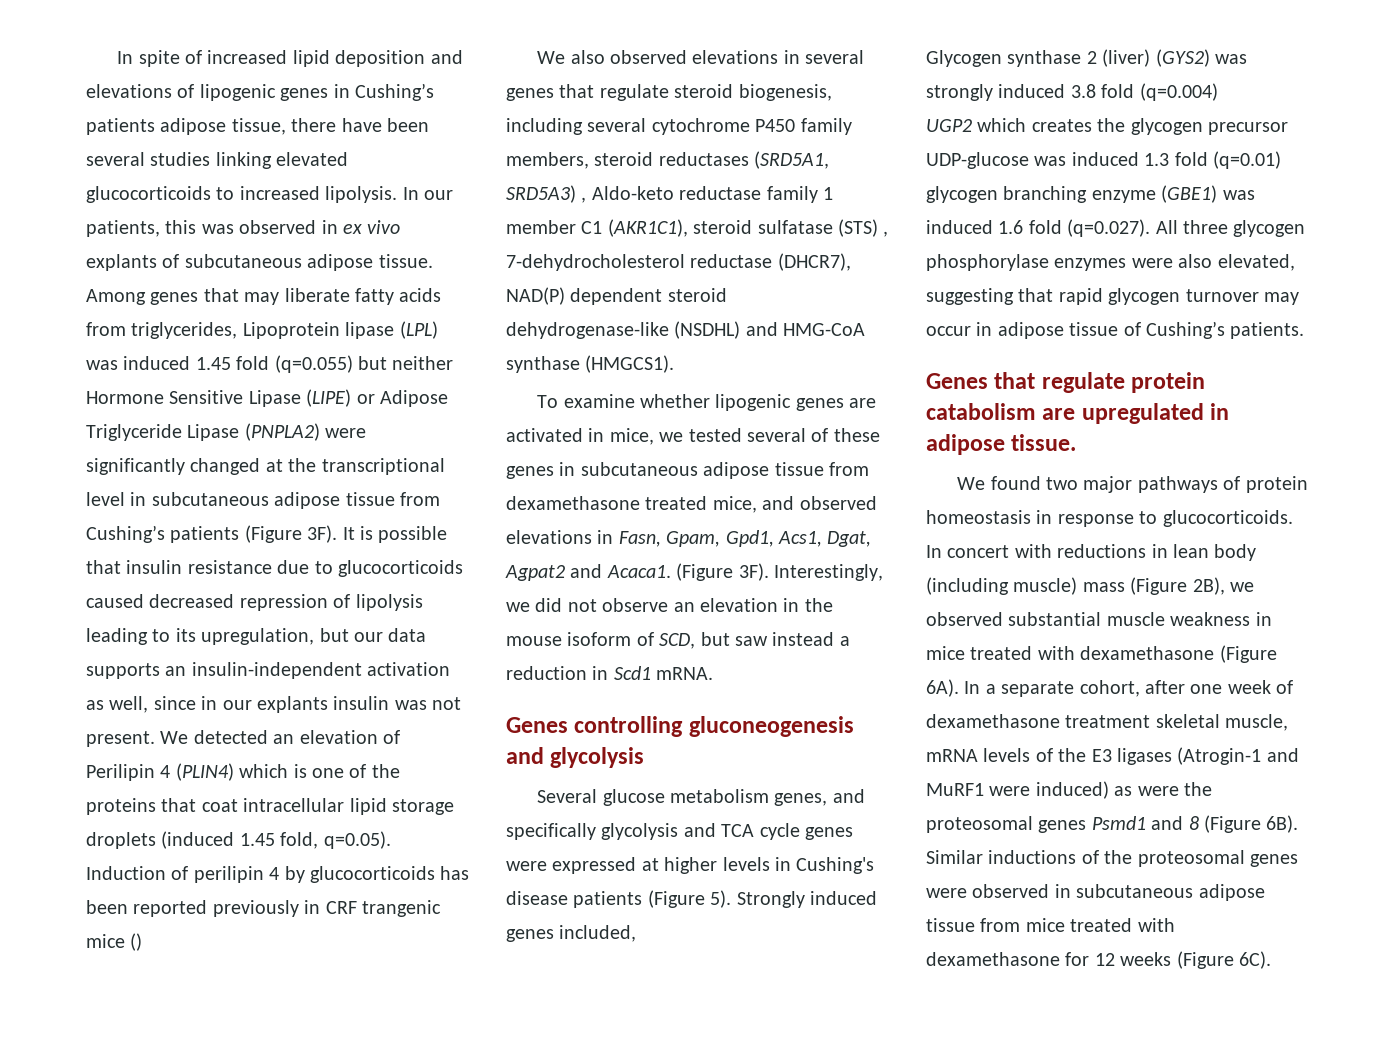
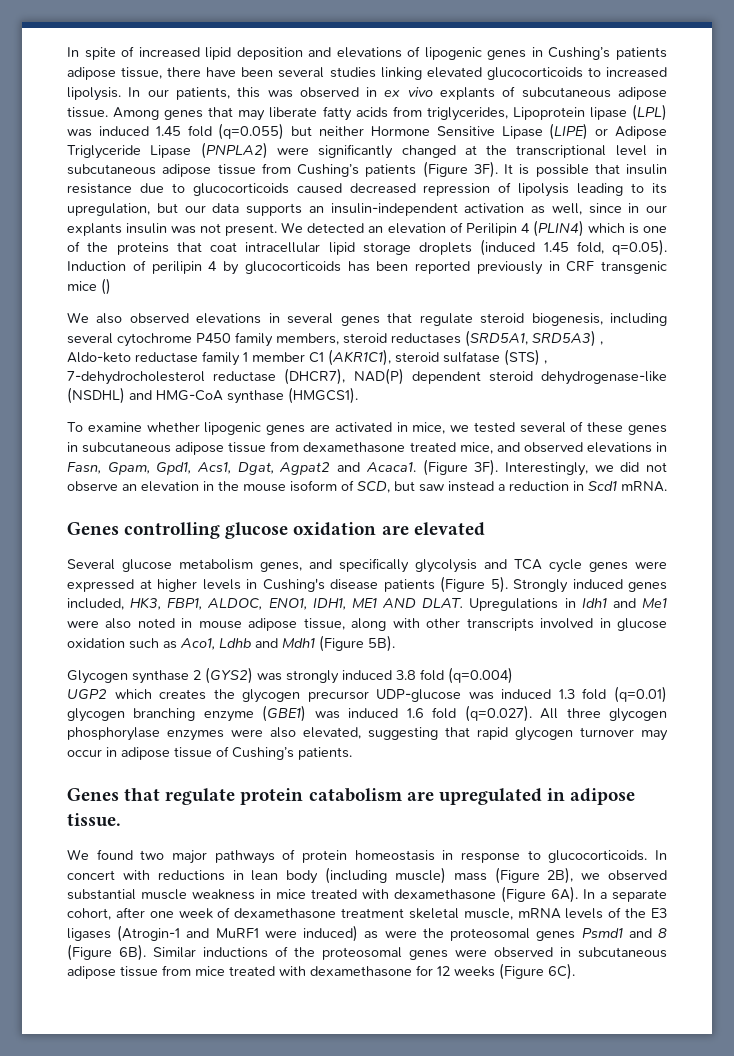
- We detected an elevation of Perilipin 4 (PLIN4) which is one of the proteins that coat intracellular lipid storage droplets (induced 1.45 fold, q=0.05). Induction of perilipin 4 by glucocorticoids has been reported previously in CRF trangenic mice ()
+ We detected an elevation of Perilipin 4 (PLIN4) which is one of the proteins that coat intracellular lipid storage droplets (induced 1.45 fold, q=0.05). Induction of perilipin 4 by glucocorticoids has been reported previously in CRF transgenic mice ()
- Genes controlling gluconeogenesis and glycolysis
+ Genes controlling glucose oxidation are elevated
- Strongly induced genes included,
+ Strongly induced genes included, HK3, FBP1, ALDOC, ENO1, IDH1, ME1 AND DLAT. Upregulations in Idh1 and Me1 were also noted in mouse adipose tissue, along with other transcripts involved in glucose oxidation such as Aco1, Ldhb and Mdh1 (Figure 5B).
- Glycogen synthase 2 (liver) (GYS2) was strongly induced 3.8 fold (q=0.004)
+ Glycogen synthase 2 (GYS2) was strongly induced 3.8 fold (q=0.004)

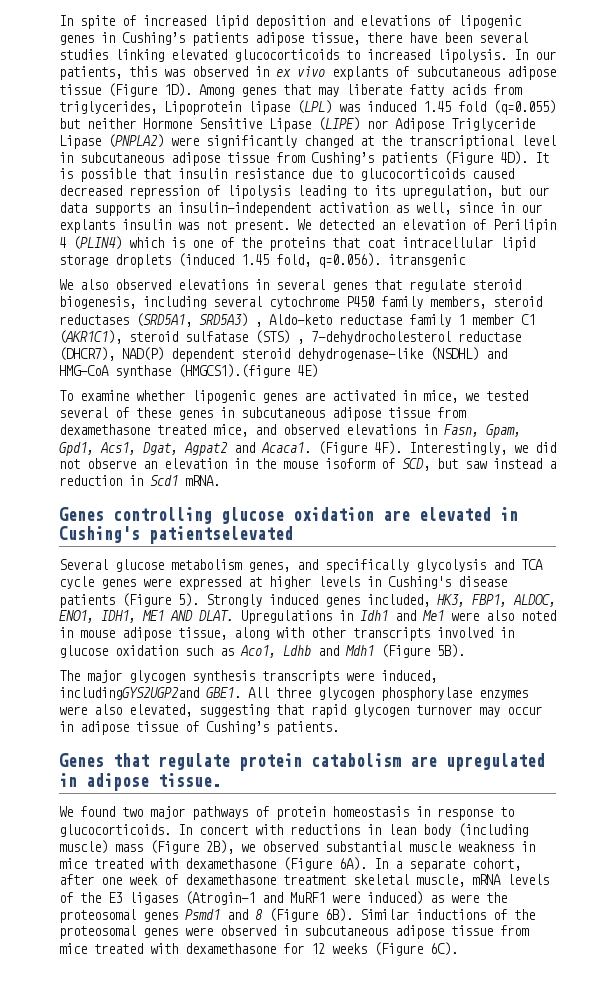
- In our patients, this was observed in ex vivo explants of subcutaneous adipose tissue.
+ In our patients, this was observed in ex vivo explants of subcutaneous adipose tissue (Figure 1D).
- Among genes that may liberate fatty acids from triglycerides, Lipoprotein lipase (LPL) was induced 1.45 fold (q=0.055) but neither Hormone Sensitive Lipase (LIPE) or Adipose Triglyceride Lipase (PNPLA2) were significantly changed at the transcriptional level in subcutaneous adipose tissue from Cushing’s patients (Figure 3F).
+ Among genes that may liberate fatty acids from triglycerides, Lipoprotein lipase (LPL) was induced 1.45 fold (q=0.055) but neither Hormone Sensitive Lipase (LIPE) nor Adipose Triglyceride Lipase (PNPLA2) were significantly changed at the transcriptional level in subcutaneous adipose tissue from Cushing’s patients (Figure 4D).
- We detected an elevation of Perilipin 4 (PLIN4) which is one of the proteins that coat intracellular lipid storage droplets (induced 1.45 fold, q=0.05). Induction of perilipin 4 by glucocorticoids has been reported previously in CRF transgenic mice ()
+ We detected an elevation of Perilipin 4 (PLIN4) which is one of the proteins that coat intracellular lipid storage droplets (induced 1.45 fold, q=0.056). itransgenic
- We also observed elevations in several genes that regulate steroid biogenesis, including several cytochrome P450 family members, steroid reductases (SRD5A1, SRD5A3) , Aldo-keto reductase family 1 member C1 (AKR1C1), steroid sulfatase (STS) , 7-dehydrocholesterol reductase (DHCR7), NAD(P) dependent steroid dehydrogenase-like (NSDHL) and HMG-CoA synthase (HMGCS1).
+ We also observed elevations in several genes that regulate steroid biogenesis, including several cytochrome P450 family members, steroid reductases (SRD5A1, SRD5A3) , Aldo-keto reductase family 1 member C1 (AKR1C1), steroid sulfatase (STS) , 7-dehydrocholesterol reductase (DHCR7), NAD(P) dependent steroid dehydrogenase-like (NSDHL) and HMG-CoA synthase (HMGCS1).(figure 4E)
- To examine whether lipogenic genes are activated in mice, we tested several of these genes in subcutaneous adipose tissue from dexamethasone treated mice, and observed elevations in Fasn, Gpam, Gpd1, Acs1, Dgat, Agpat2 and Acaca1. (Figure 3F).
+ To examine whether lipogenic genes are activated in mice, we tested several of these genes in subcutaneous adipose tissue from dexamethasone treated mice, and observed elevations in Fasn, Gpam, Gpd1, Acs1, Dgat, Agpat2 and Acaca1. (Figure 4F).
- Genes controlling glucose oxidation are elevated
+ Genes controlling glucose oxidation are elevated in Cushing's patientselevated
- Glycogen synthase 2 (GYS2) was strongly induced 3.8 fold (q=0.004)
- UGP2 which creates the glycogen precursor UDP-glucose was induced 1.3 fold (q=0.01) glycogen branching enzyme (GBE1) was induced 1.6 fold (q=0.027). All three glycogen phosphorylase enzymes were also elevated, suggesting that rapid glycogen turnover may occur in adipose tissue of Cushing’s patients.
+ The major glycogen synthesis transcripts were induced, includingGYS2UGP2and GBE1. All three glycogen phosphorylase enzymes were also elevated, suggesting that rapid glycogen turnover may occur in adipose tissue of Cushing’s patients.

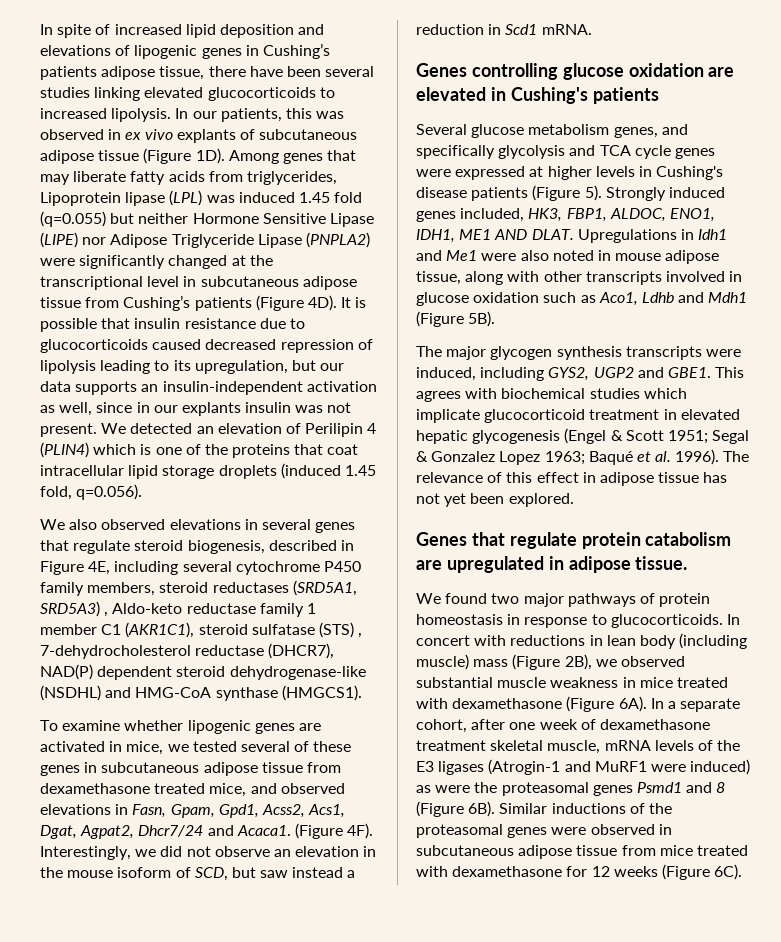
- We detected an elevation of Perilipin 4 (PLIN4) which is one of the proteins that coat intracellular lipid storage droplets (induced 1.45 fold, q=0.056). itransgenic
+ We detected an elevation of Perilipin 4 (PLIN4) which is one of the proteins that coat intracellular lipid storage droplets (induced 1.45 fold, q=0.056).
- We also observed elevations in several genes that regulate steroid biogenesis, including several cytochrome P450 family members, steroid reductases (SRD5A1, SRD5A3) , Aldo-keto reductase family 1 member C1 (AKR1C1), steroid sulfatase (STS) , 7-dehydrocholesterol reductase (DHCR7), NAD(P) dependent steroid dehydrogenase-like (NSDHL) and HMG-CoA synthase (HMGCS1).(figure 4E)
+ We also observed elevations in several genes that regulate steroid biogenesis, described in Figure 4E, including several cytochrome P450 family members, steroid reductases (SRD5A1, SRD5A3) , Aldo-keto reductase family 1 member C1 (AKR1C1), steroid sulfatase (STS) , 7-dehydrocholesterol reductase (DHCR7), NAD(P) dependent steroid dehydrogenase-like (NSDHL) and HMG-CoA synthase (HMGCS1).
- To examine whether lipogenic genes are activated in mice, we tested several of these genes in subcutaneous adipose tissue from dexamethasone treated mice, and observed elevations in Fasn, Gpam, Gpd1, Acs1, Dgat, Agpat2 and Acaca1.
+ To examine whether lipogenic genes are activated in mice, we tested several of these genes in subcutaneous adipose tissue from dexamethasone treated mice, and observed elevations in Fasn, Gpam, Gpd1, Acss2, Acs1, Dgat, Agpat2, Dhcr7/24 and Acaca1.
- Genes controlling glucose oxidation are elevated in Cushing's patientselevated
+ Genes controlling glucose oxidation are elevated in Cushing's patients
- The major glycogen synthesis transcripts were induced, includingGYS2UGP2and GBE1. All three glycogen phosphorylase enzymes were also elevated, suggesting that rapid glycogen turnover may occur in adipose tissue of Cushing’s patients.
+ The major glycogen synthesis transcripts were induced, including GYS2, UGP2 and GBE1. This agrees with biochemical studies which implicate glucocorticoid treatment in elevated hepatic glycogenesis (Engel & Scott 1951; Segal & Gonzalez Lopez 1963; Baqué et al. 1996). The relevance of this effect in adipose tissue has not yet been explored.
- In a separate cohort, after one week of dexamethasone treatment skeletal muscle, mRNA levels of the E3 ligases (Atrogin-1 and MuRF1 were induced) as were the proteosomal genes Psmd1 and 8 (Figure 6B).
+ In a separate cohort, after one week of dexamethasone treatment skeletal muscle, mRNA levels of the E3 ligases (Atrogin-1 and MuRF1 were induced) as were the proteasomal genes Psmd1 and 8 (Figure 6B).
- Similar inductions of the proteosomal genes were observed in subcutaneous adipose tissue from mice treated with dexamethasone for 12 weeks (Figure 6C).
+ Similar inductions of the proteasomal genes were observed in subcutaneous adipose tissue from mice treated with dexamethasone for 12 weeks (Figure 6C).

